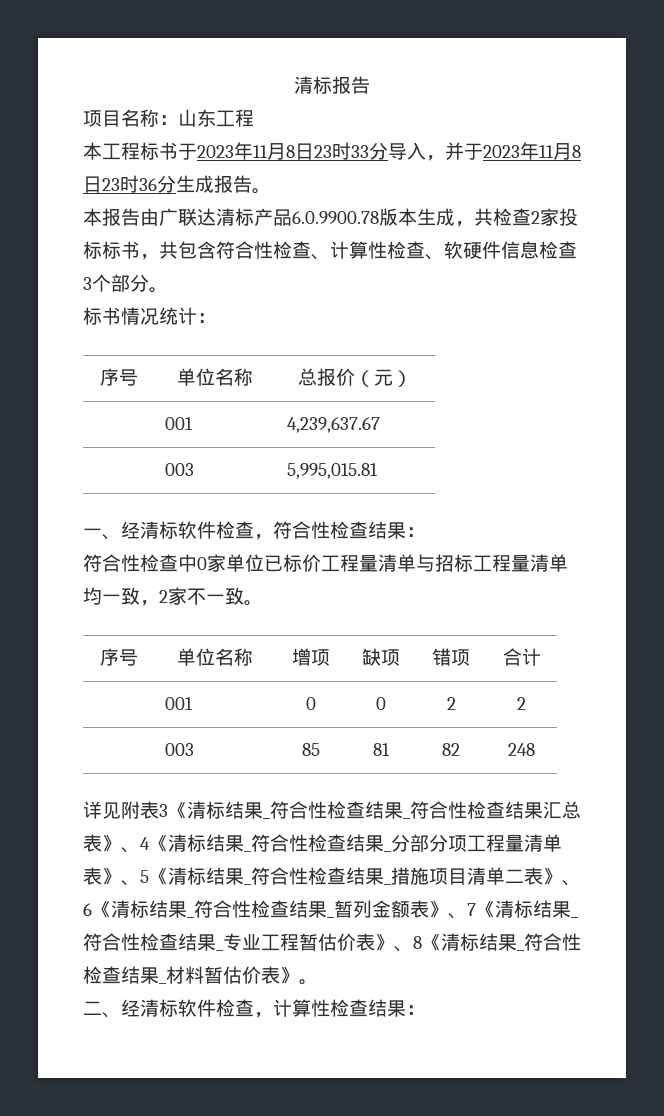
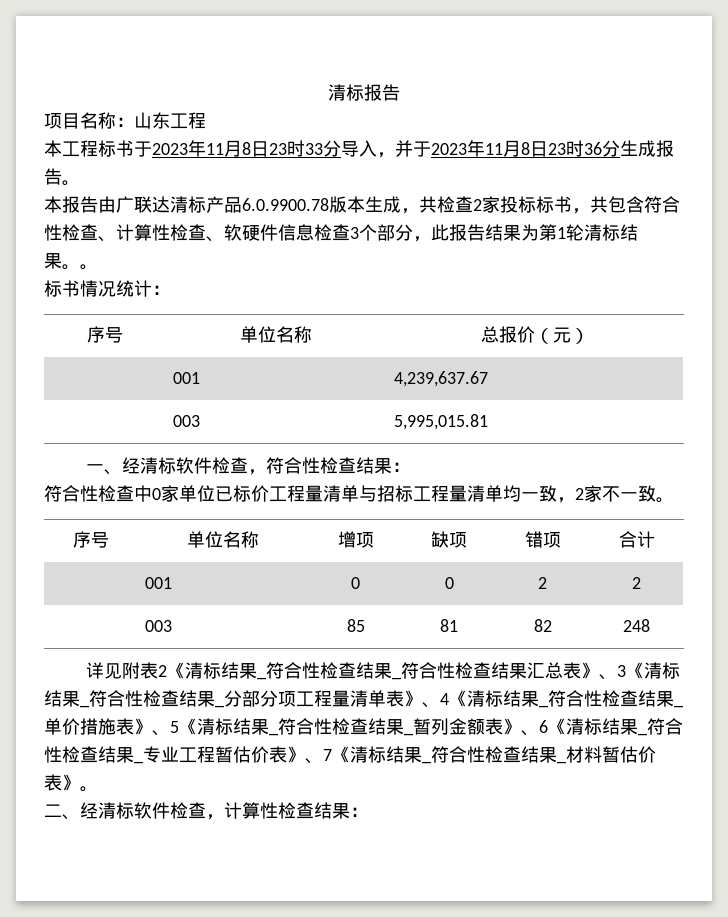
- 本报告由广联达清标产品6.0.9900.78版本生成，共检查2家投标标书，共包含符合性检查、计算性检查、软硬件信息检查3个部分。
+ 本报告由广联达清标产品6.0.9900.78版本生成，共检查2家投标标书，共包含符合性检查、计算性检查、软硬件信息检查3个部分，此报告结果为第1轮清标结果。。
- 详见附表3《清标结果_符合性检查结果_符合性检查结果汇总表》、4《清标结果_符合性检查结果_分部分项工程量清单表》、5《清标结果_符合性检查结果_措施项目清单二表》、6《清标结果_符合性检查结果_暂列金额表》、7《清标结果_符合性检查结果_专业工程暂估价表》、8《清标结果_符合性检查结果_材料暂估价表》。
+ 详见附表2《清标结果_符合性检查结果_符合性检查结果汇总表》、3《清标结果_符合性检查结果_分部分项工程量清单表》、4《清标结果_符合性检查结果_单价措施表》、5《清标结果_符合性检查结果_暂列金额表》、6《清标结果_符合性检查结果_专业工程暂估价表》、7《清标结果_符合性检查结果_材料暂估价表》。

